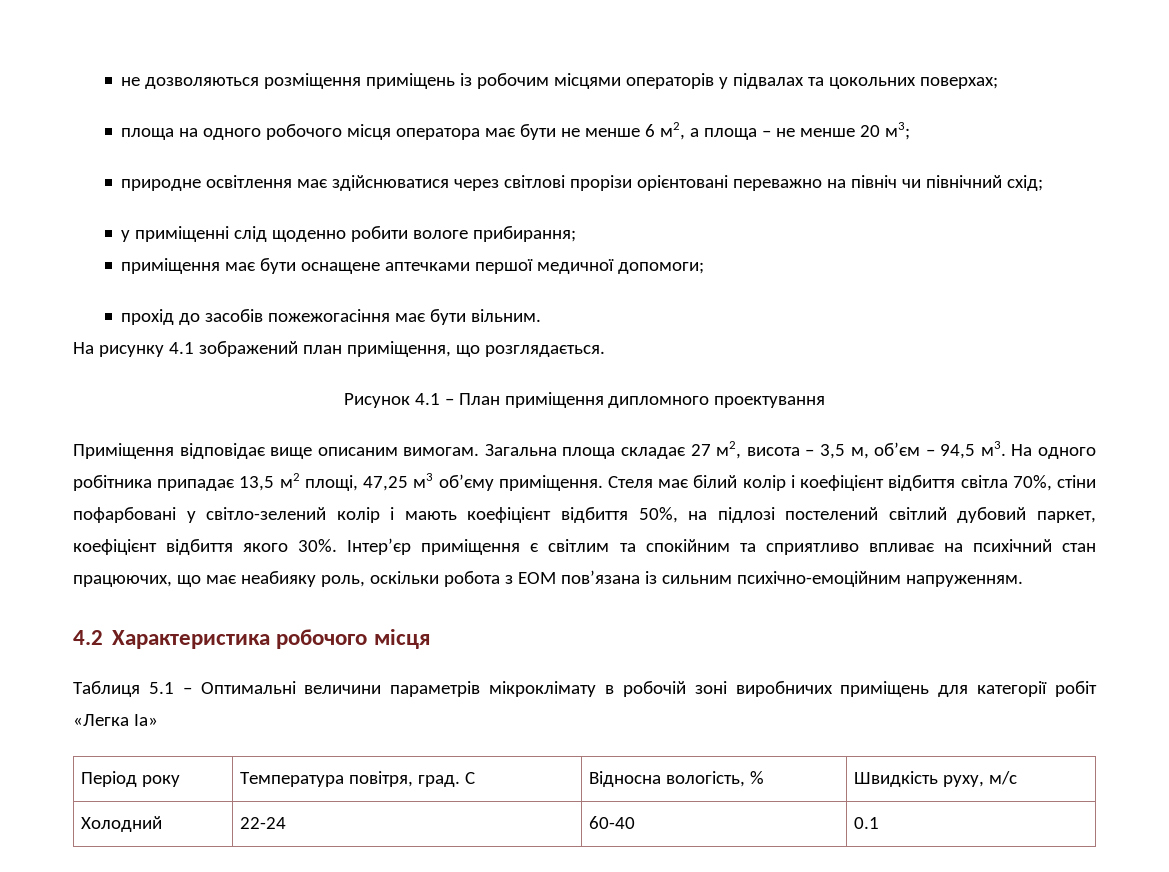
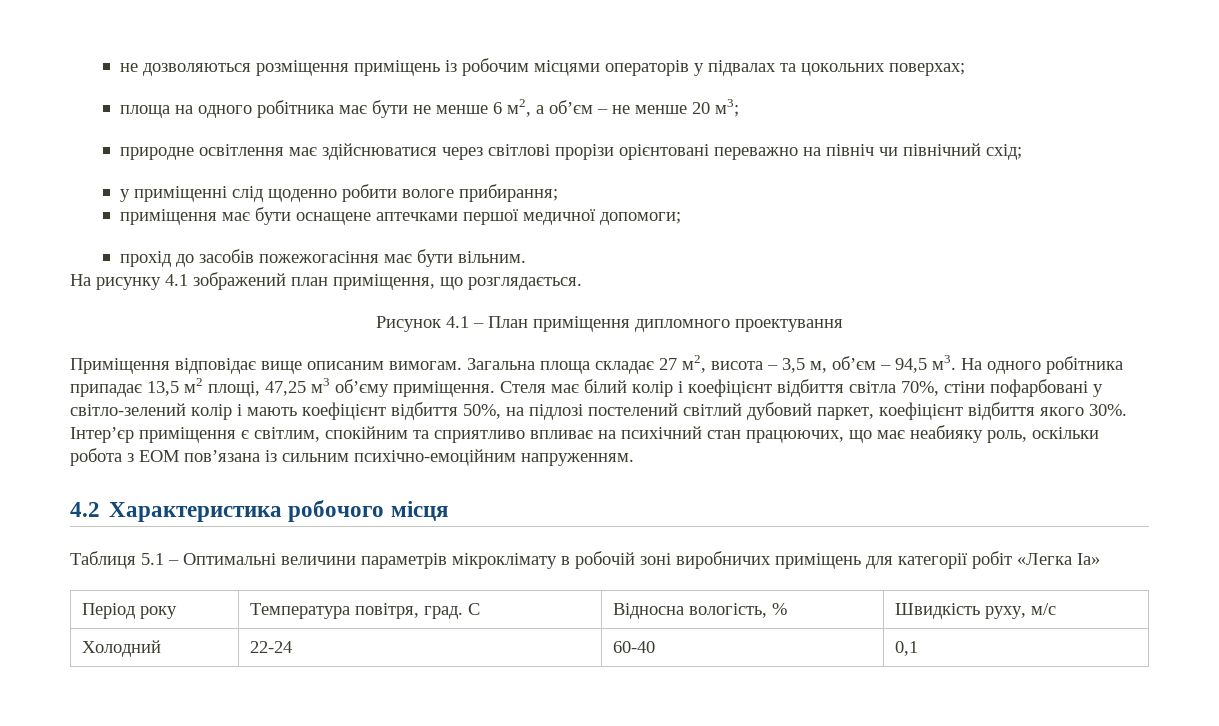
- площа на одного робочого місця оператора має бути не менше 6 м2, а площа – не менше 20 м3;
+ площа на одного робітника має бути не менше 6 м2, а об’єм – не менше 20 м3;
- Інтер’єр приміщення є світлим та спокійним та сприятливо впливає на психічний стан працюючих, що має неабияку роль, оскільки робота з ЕОМ пов’язана із сильним психічно-емоційним напруженням.
+ Інтер’єр приміщення є світлим, спокійним та сприятливо впливає на психічний стан працюючих, що має неабияку роль, оскільки робота з ЕОМ пов’язана із сильним психічно-емоційним напруженням.
- Холодний | 22-24 | 60-40 | 0.1
+ Холодний | 22-24 | 60-40 | 0,1

